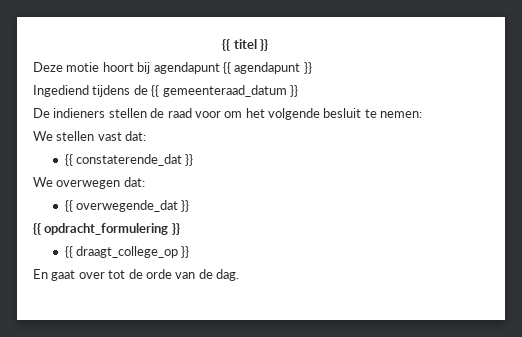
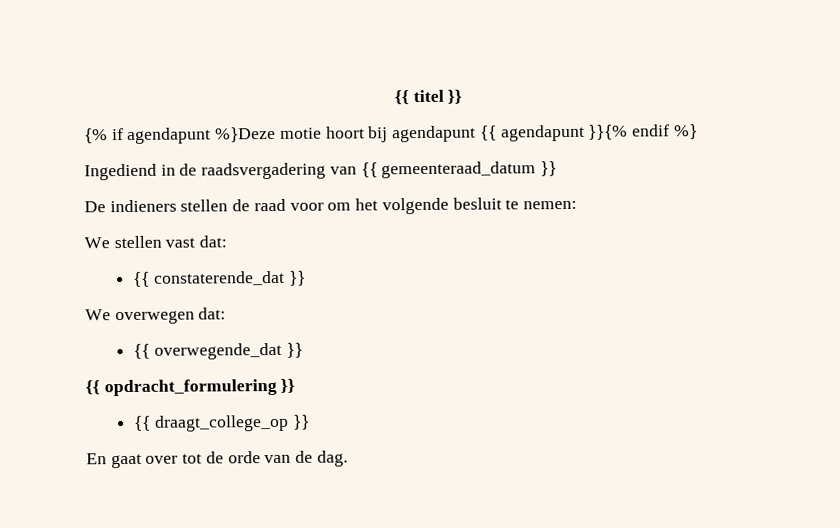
- Deze motie hoort bij agendapunt {{ agendapunt }}
- Ingediend tijdens de {{ gemeenteraad_datum }}
+ {% if agendapunt %}Deze motie hoort bij agendapunt {{ agendapunt }}{% endif %}
+ Ingediend in de raadsvergadering van {{ gemeenteraad_datum }}

